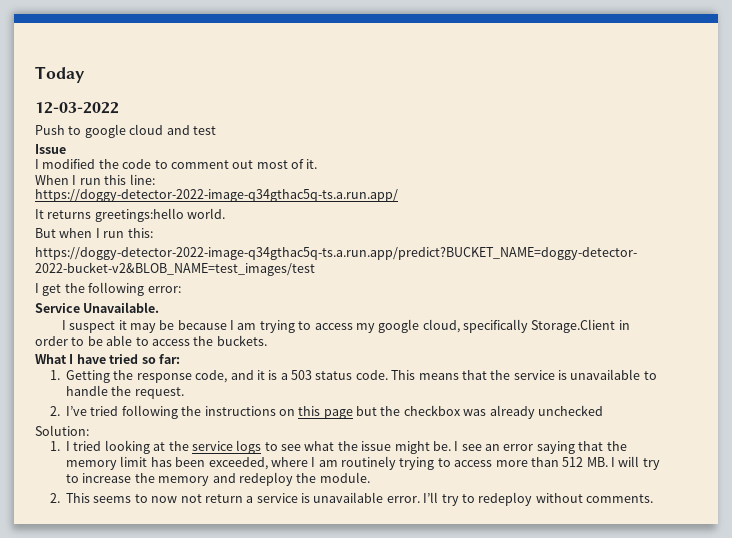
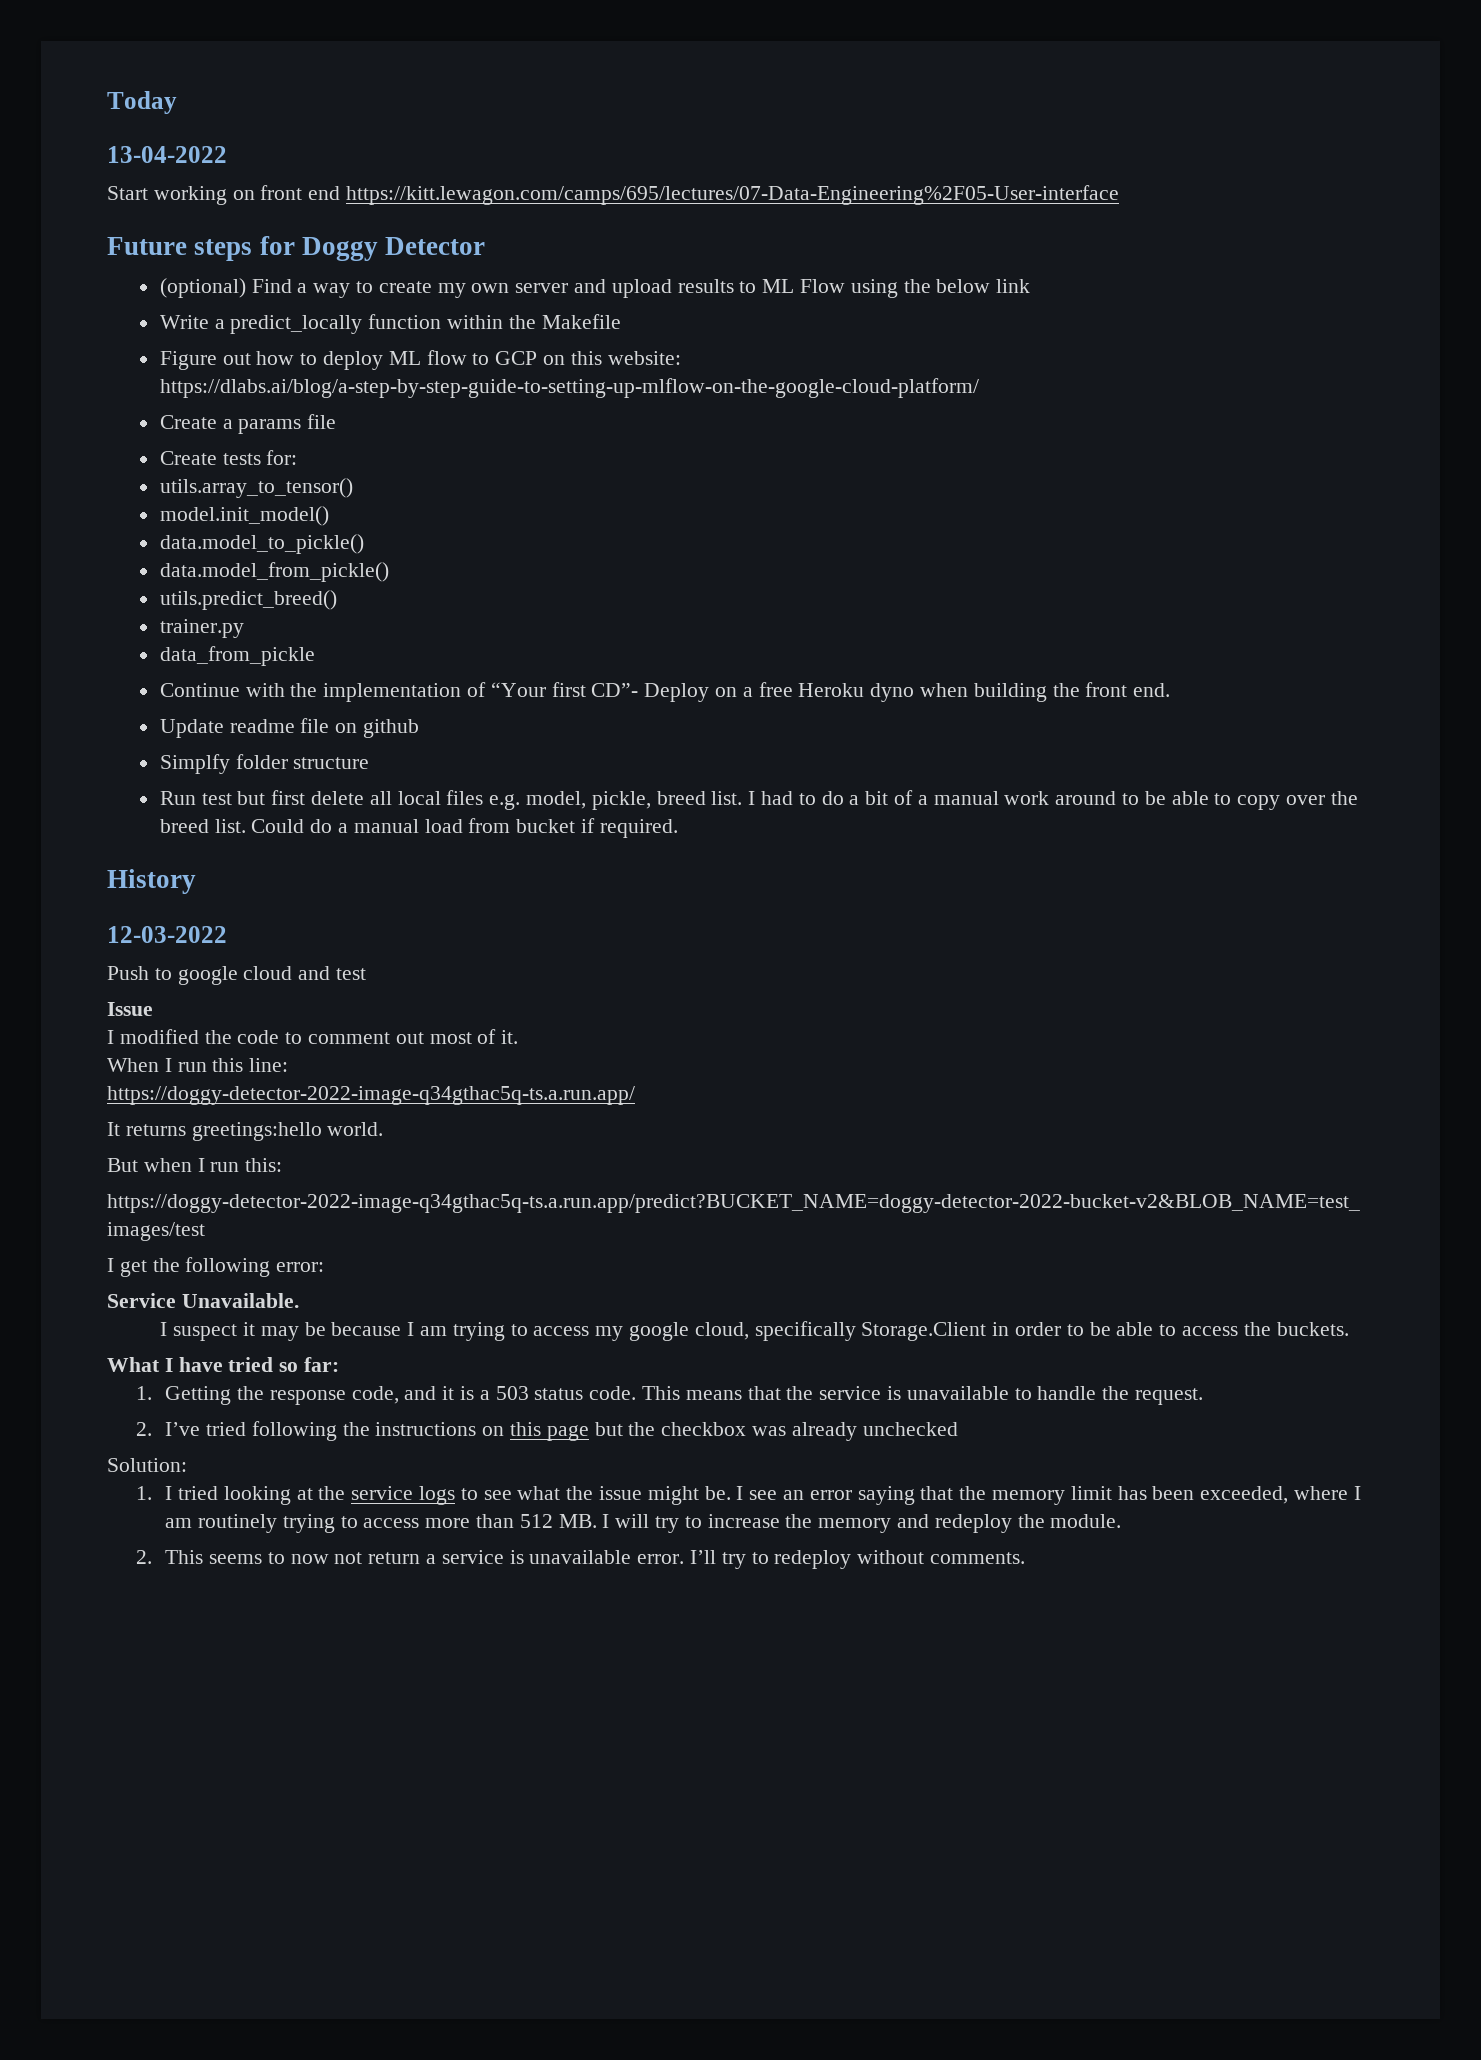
+ 13-04-2022
+ Start working on front end https://kitt.lewagon.com/camps/695/lectures/07-Data-Engineering%2F05-User-interface
+ Future steps for Doggy Detector
+ (optional) Find a way to create my own server and upload results to ML Flow using the below link
+ Write a predict_locally function within the Makefile
+ Figure out how to deploy ML flow to GCP on this website: https://dlabs.ai/blog/a-step-by-step-guide-to-setting-up-mlflow-on-the-google-cloud-platform/
+ Create a params file
+ Create tests for:
+ utils.array_to_tensor()
+ model.init_model()
+ data.model_to_pickle()
+ data.model_from_pickle()
+ utils.predict_breed()
+ trainer.py
+ data_from_pickle
+ Continue with the implementation of “Your first CD”- Deploy on a free Heroku dyno when building the front end.
+ Update readme file on github
+ Simplfy folder structure
+ Run test but first delete all local files e.g. model, pickle, breed list. I had to do a bit of a manual work around to be able to copy over the breed list. Could do a manual load from bucket if required.
+ History

